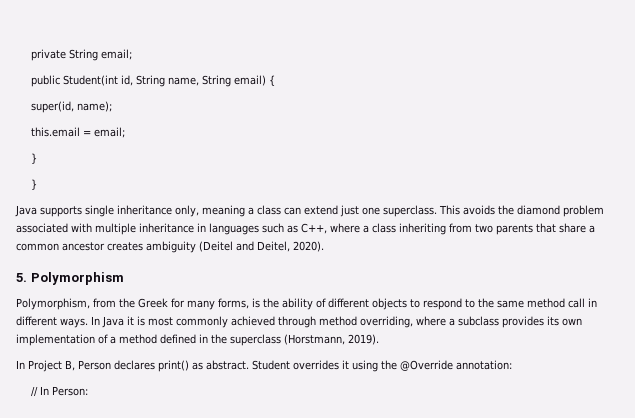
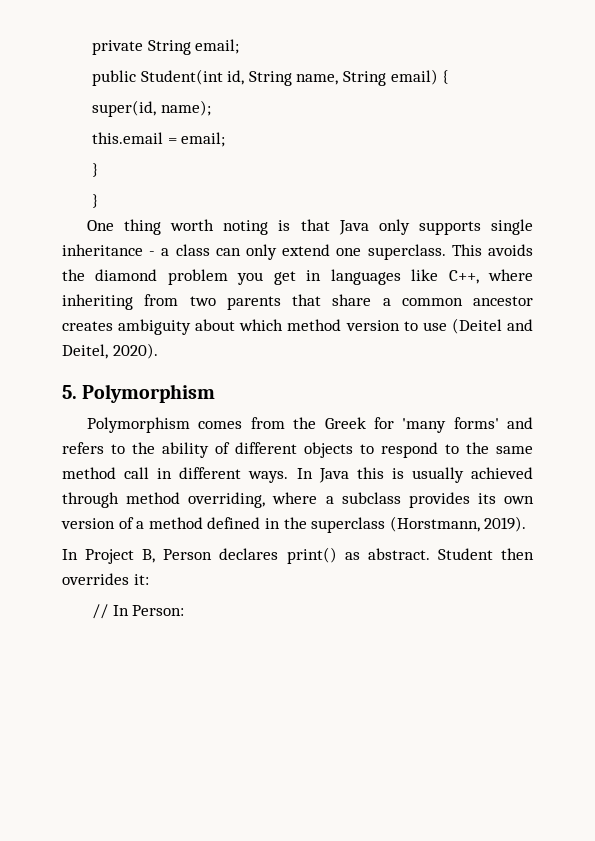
- Java supports single inheritance only, meaning a class can extend just one superclass.
+ One thing worth noting is that Java only supports single inheritance - a class can only extend one superclass.
- This avoids the diamond problem associated with multiple inheritance in languages such as C++, where a class inheriting from two parents that share a common ancestor creates ambiguity (Deitel and Deitel, 2020).
+ This avoids the diamond problem you get in languages like C++, where inheriting from two parents that share a common ancestor creates ambiguity about which method version to use (Deitel and Deitel, 2020).
- Polymorphism, from the Greek for many forms, is the ability of different objects to respond to the same method call in different ways.
+ Polymorphism comes from the Greek for 'many forms' and refers to the ability of different objects to respond to the same method call in different ways.
- In Java it is most commonly achieved through method overriding, where a subclass provides its own implementation of a method defined in the superclass (Horstmann, 2019).
+ In Java this is usually achieved through method overriding, where a subclass provides its own version of a method defined in the superclass (Horstmann, 2019).
- Student overrides it using the @Override annotation:
+ Student then overrides it:

